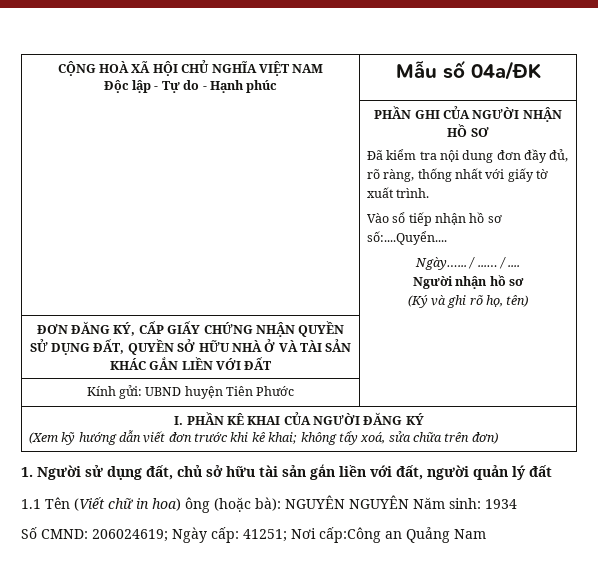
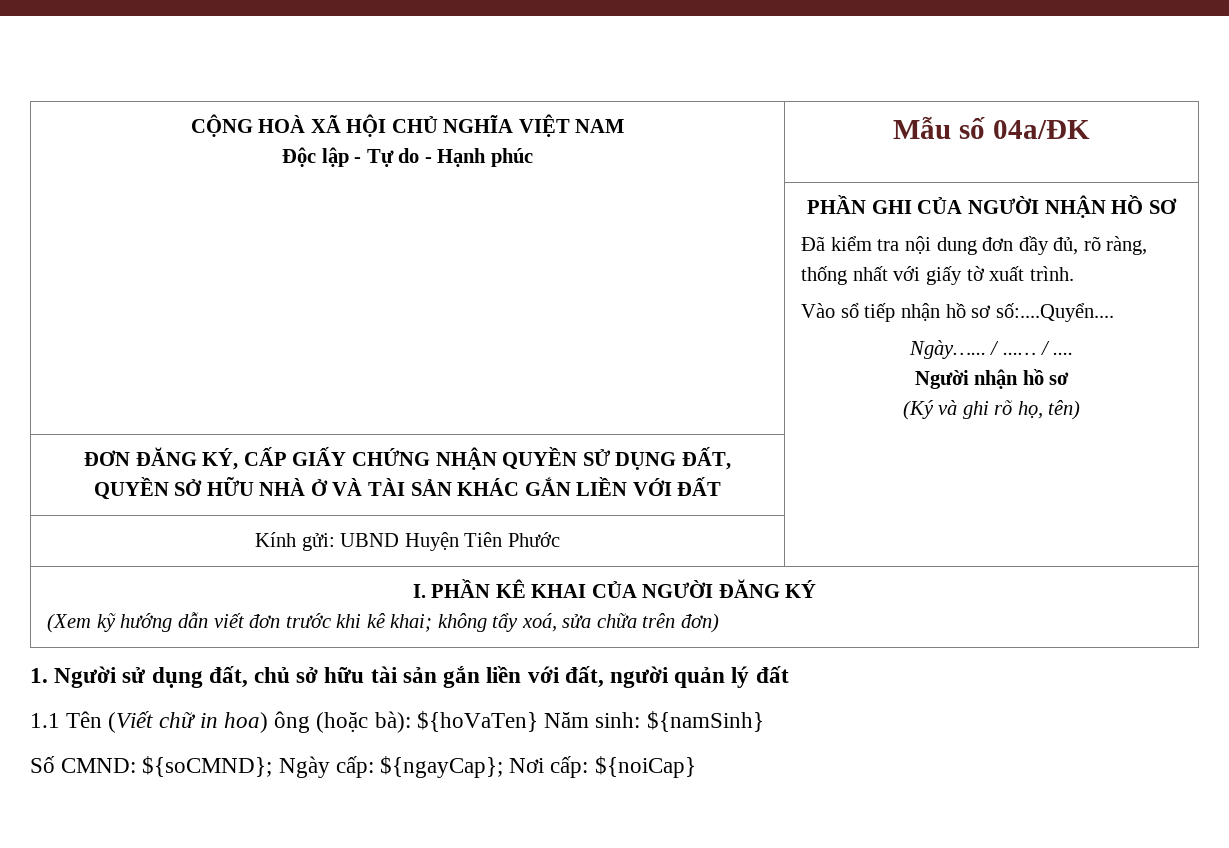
- Kính gửi: UBND huyện Tiên Phước |
+ Kính gửi: UBND Huyện Tiên Phước |
- 1.1 Tên (Viết chữ in hoa) ông (hoặc bà): NGUYÊN NGUYÊN Năm sinh: 1934
+ 1.1 Tên (Viết chữ in hoa) ông (hoặc bà): ${hoVaTen} Năm sinh: ${namSinh}
- Số CMND: 206024619; Ngày cấp: 41251; Nơi cấp:Công an Quảng Nam
+ Số CMND: ${soCMND}; Ngày cấp: ${ngayCap}; Nơi cấp: ${noiCap}

